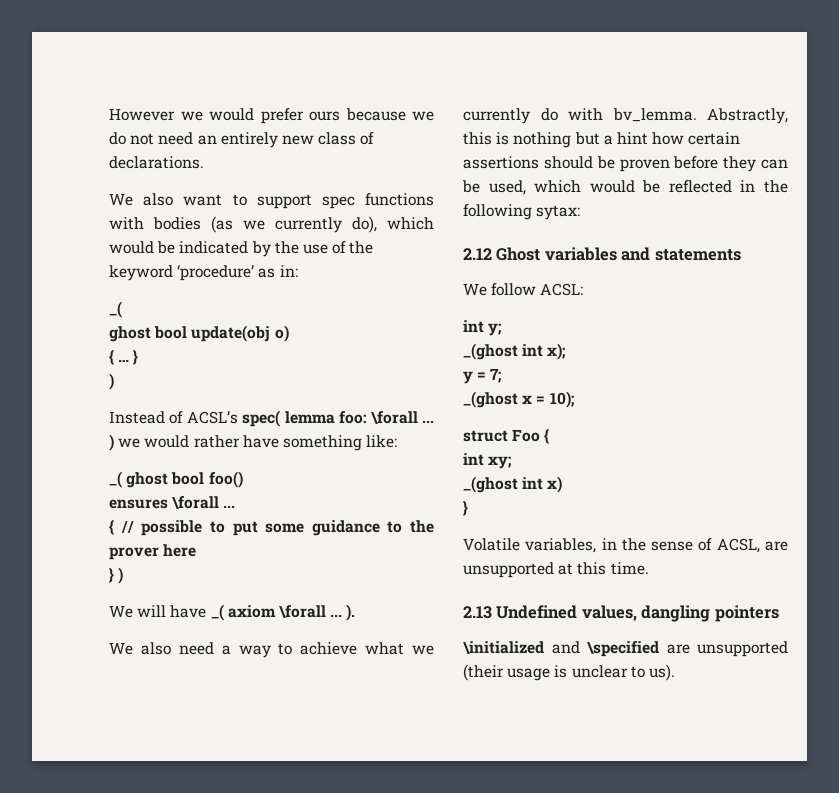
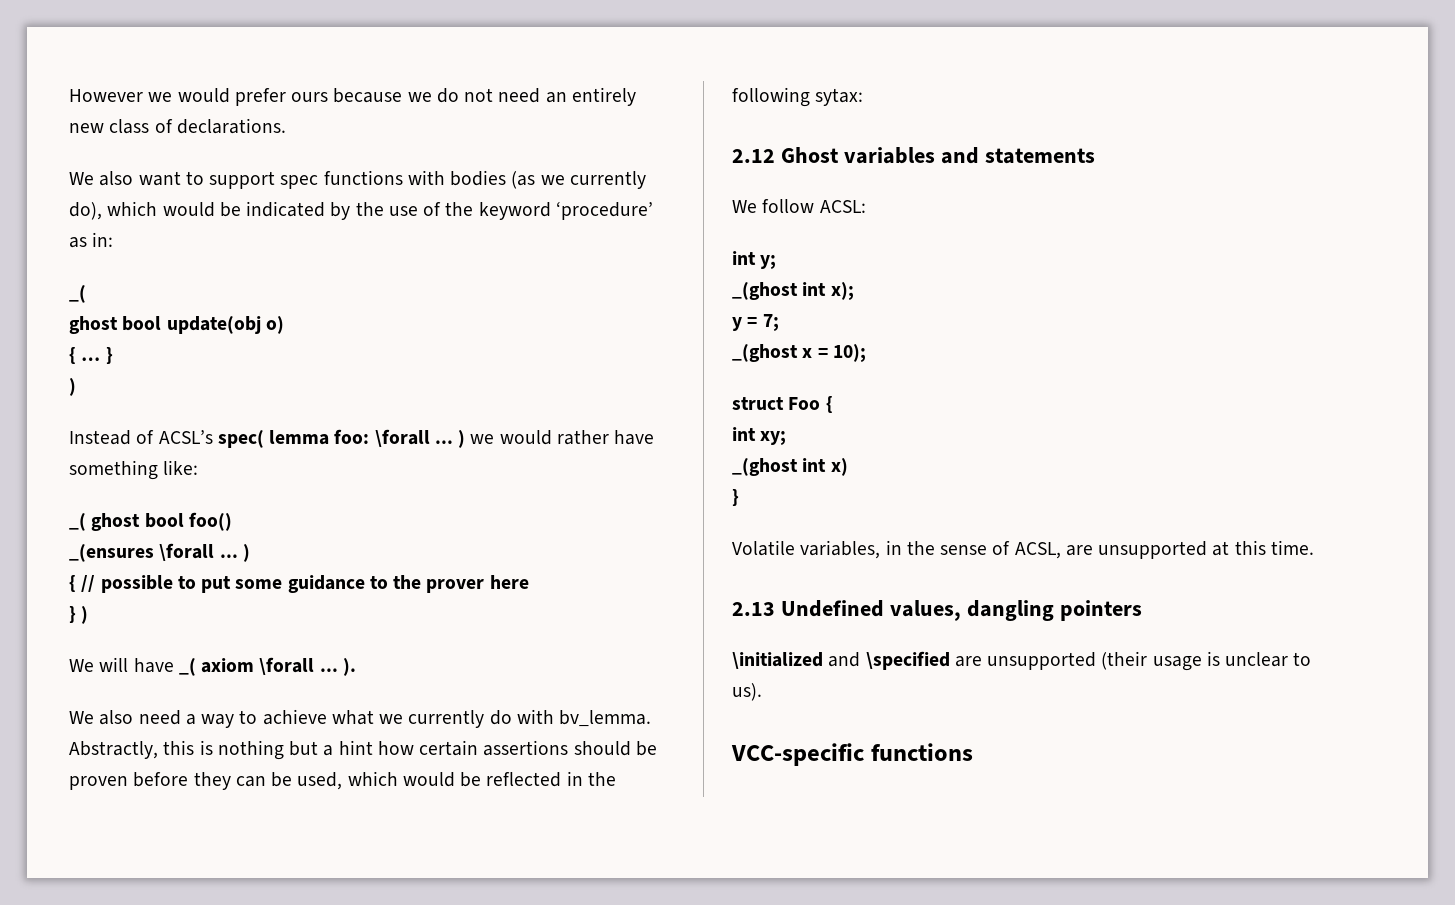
- ensures \forall ...
+ _(ensures \forall ... )
+ VCC-specific functions

